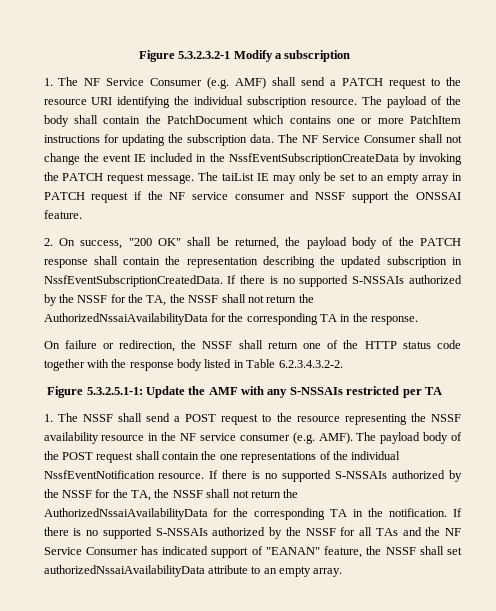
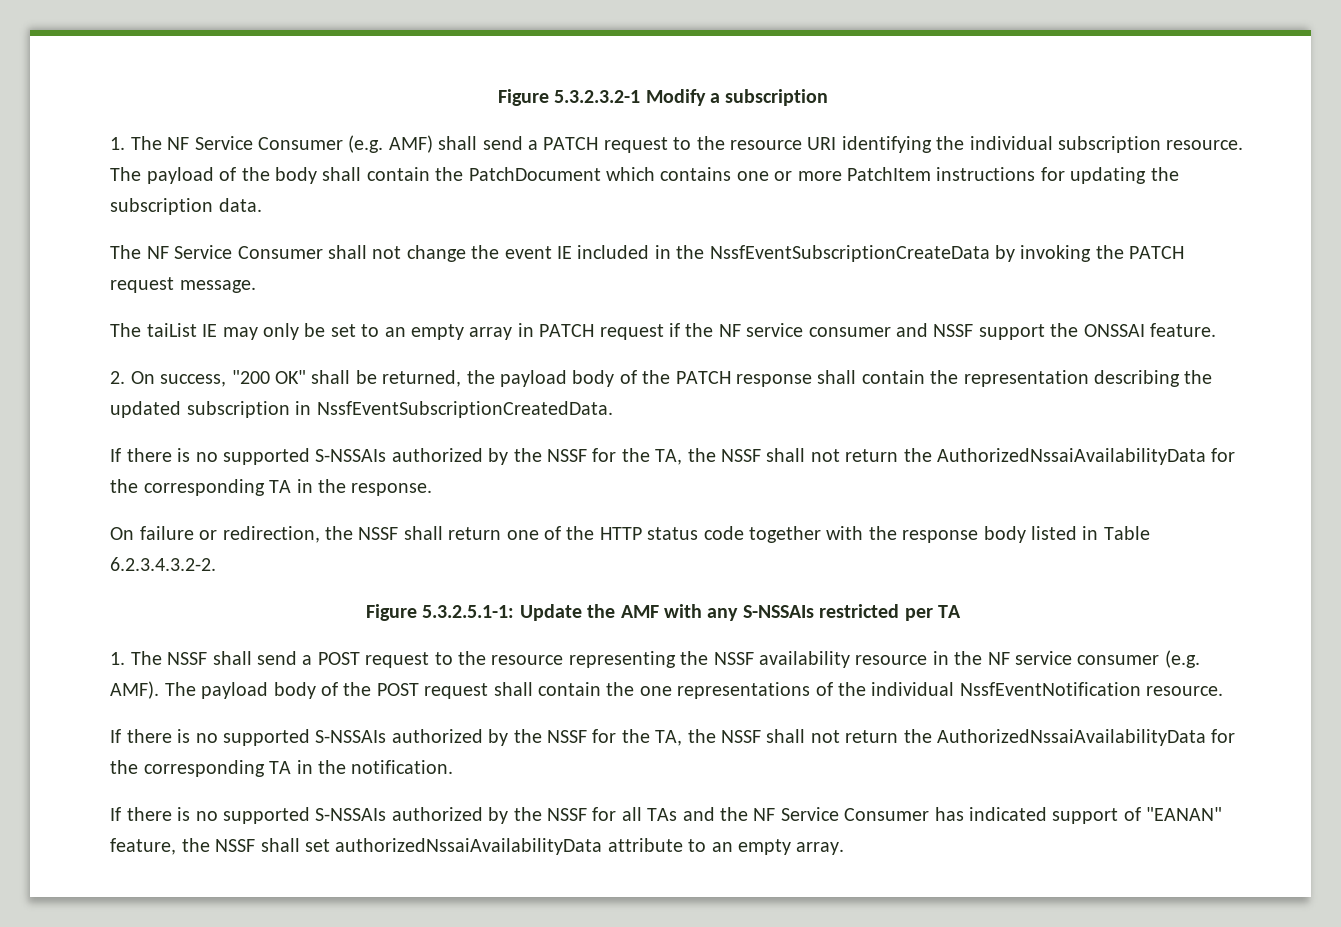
- The payload of the body shall contain the PatchDocument which contains one or more PatchItem instructions for updating the subscription data. The NF Service Consumer shall not change the event IE included in the NssfEventSubscriptionCreateData by invoking the PATCH request message. The taiList IE may only be set to an empty array in PATCH request if the NF service consumer and NSSF support the ONSSAI feature.
+ The payload of the body shall contain the PatchDocument which contains one or more PatchItem instructions for updating the subscription data.
+ The NF Service Consumer shall not change the event IE included in the NssfEventSubscriptionCreateData by invoking the PATCH request message.
+ The taiList IE may only be set to an empty array in PATCH request if the NF service consumer and NSSF support the ONSSAI feature.
- 2. On success, "200 OK" shall be returned, the payload body of the PATCH response shall contain the representation describing the updated subscription in NssfEventSubscriptionCreatedData. If there is no supported S-NSSAIs authorized by the NSSF for the TA, the NSSF shall not return the AuthorizedNssaiAvailabilityData for the corresponding TA in the response.
+ 2. On success, "200 OK" shall be returned, the payload body of the PATCH response shall contain the representation describing the updated subscription in NssfEventSubscriptionCreatedData.
+ If there is no supported S-NSSAIs authorized by the NSSF for the TA, the NSSF shall not return the AuthorizedNssaiAvailabilityData for the corresponding TA in the response.
- The payload body of the POST request shall contain the one representations of the individual NssfEventNotification resource. If there is no supported S-NSSAIs authorized by the NSSF for the TA, the NSSF shall not return the AuthorizedNssaiAvailabilityData for the corresponding TA in the notification. If there is no supported S-NSSAIs authorized by the NSSF for all TAs and the NF Service Consumer has indicated support of "EANAN" feature, the NSSF shall set authorizedNssaiAvailabilityData attribute to an empty array.
+ The payload body of the POST request shall contain the one representations of the individual NssfEventNotification resource.
+ If there is no supported S-NSSAIs authorized by the NSSF for the TA, the NSSF shall not return the AuthorizedNssaiAvailabilityData for the corresponding TA in the notification.
+ If there is no supported S-NSSAIs authorized by the NSSF for all TAs and the NF Service Consumer has indicated support of "EANAN" feature, the NSSF shall set authorizedNssaiAvailabilityData attribute to an empty array.

